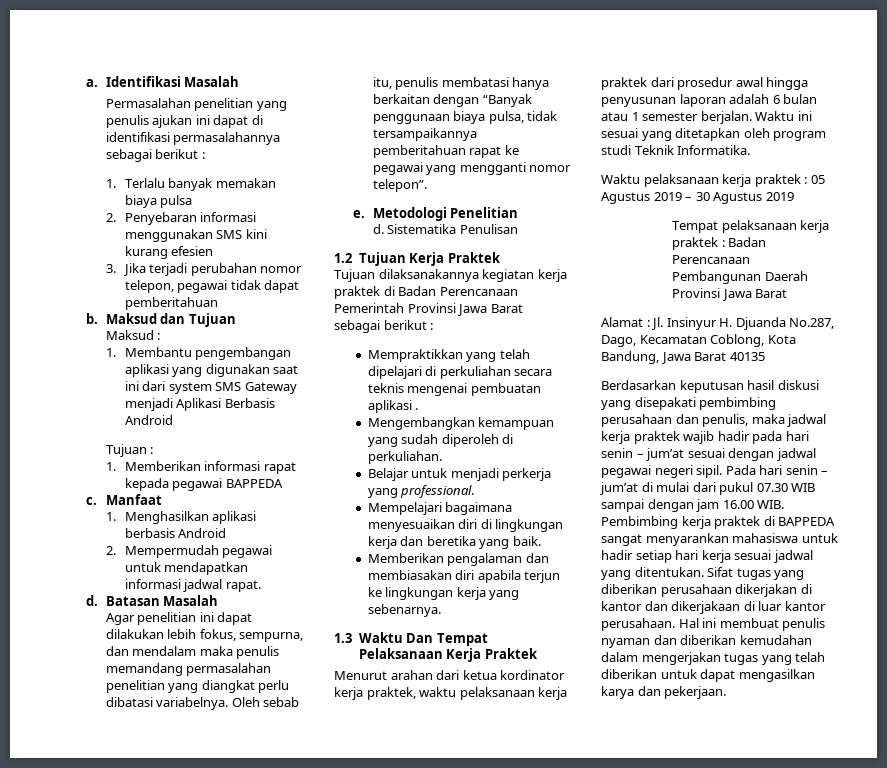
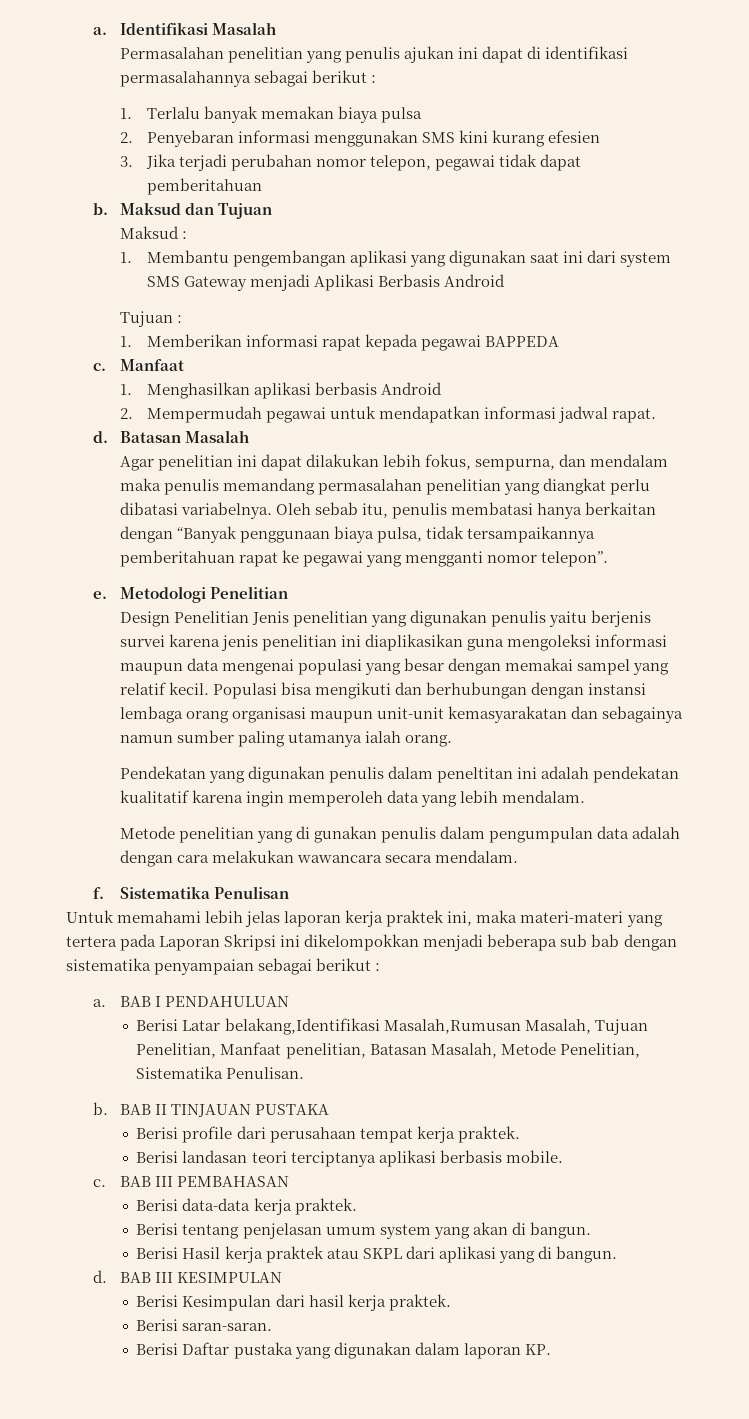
- d. Sistematika Penulisan
- 1.2 Tujuan Kerja Praktek
- Tujuan dilaksanakannya kegiatan kerja praktek di Badan Perencanaan Pemerintah Provinsi Jawa Barat sebagai berikut :
- Mempraktikkan yang telah dipelajari di perkuliahan secara teknis mengenai pembuatan aplikasi .
- Mengembangkan kemampuan yang sudah diperoleh di perkuliahan.
- Belajar untuk menjadi perkerja yang professional.
- Mempelajari bagaimana menyesuaikan diri di lingkungan kerja dan beretika yang baik.
- Memberikan pengalaman dan membiasakan diri apabila terjun ke lingkungan kerja yang sebenarnya.
- 1.3 Waktu Dan Tempat Pelaksanaan Kerja Praktek
- Menurut arahan dari ketua kordinator kerja praktek, waktu pelaksanaan kerja praktek dari prosedur awal hingga penyusunan laporan adalah 6 bulan atau 1 semester berjalan. Waktu ini sesuai yang ditetapkan oleh program studi Teknik Informatika.
- Waktu pelaksanaan kerja praktek : 05 Agustus 2019 – 30 Agustus 2019
- Tempat pelaksanaan kerja praktek : Badan Perencanaan Pembangunan Daerah Provinsi Jawa Barat
- Alamat : Jl. Insinyur H. Djuanda No.287, Dago, Kecamatan Coblong, Kota Bandung, Jawa Barat 40135
- Berdasarkan keputusan hasil diskusi yang disepakati pembimbing perusahaan dan penulis, maka jadwal kerja praktek wajib hadir pada hari senin – jum’at sesuai dengan jadwal pegawai negeri sipil. Pada hari senin – jum’at di mulai dari pukul 07.30 WIB sampai dengan jam 16.00 WIB. Pembimbing kerja praktek di BAPPEDA sangat menyarankan mahasiswa untuk hadir setiap hari kerja sesuai jadwal yang ditentukan. Sifat tugas yang diberikan perusahaan dikerjakan di kantor dan dikerjakaan di luar kantor perusahaan. Hal ini membuat penulis nyaman dan diberikan kemudahan dalam mengerjakan tugas yang telah diberikan untuk dapat mengasilkan karya dan pekerjaan.
+ Design Penelitian Jenis penelitian yang digunakan penulis yaitu berjenis survei karena jenis penelitian ini diaplikasikan guna mengoleksi informasi maupun data mengenai populasi yang besar dengan memakai sampel yang relatif kecil. Populasi bisa mengikuti dan berhubungan dengan instansi lembaga orang organisasi maupun unit-unit kemasyarakatan dan sebagainya namun sumber paling utamanya ialah orang.
+ Pendekatan yang digunakan penulis dalam peneltitan ini adalah pendekatan kualitatif karena ingin memperoleh data yang lebih mendalam.
+ Metode penelitian yang di gunakan penulis dalam pengumpulan data adalah dengan cara melakukan wawancara secara mendalam.
+ f. Sistematika Penulisan
+ Untuk memahami lebih jelas laporan kerja praktek ini, maka materi-materi yang tertera pada Laporan Skripsi ini dikelompokkan menjadi beberapa sub bab dengan sistematika penyampaian sebagai berikut :
+ a. BAB I PENDAHULUAN
+ Berisi Latar belakang,Identifikasi Masalah,Rumusan Masalah, Tujuan Penelitian, Manfaat penelitian, Batasan Masalah, Metode Penelitian, Sistematika Penulisan.
+ b. BAB II TINJAUAN PUSTAKA
+ Berisi profile dari perusahaan tempat kerja praktek.
+ Berisi landasan teori terciptanya aplikasi berbasis mobile.
+ c. BAB III PEMBAHASAN
+ Berisi data-data kerja praktek.
+ Berisi tentang penjelasan umum system yang akan di bangun.
+ Berisi Hasil kerja praktek atau SKPL dari aplikasi yang di bangun.
+ d. BAB III KESIMPULAN
+ Berisi Kesimpulan dari hasil kerja praktek.
+ Berisi saran-saran.
+ Berisi Daftar pustaka yang digunakan dalam laporan KP.

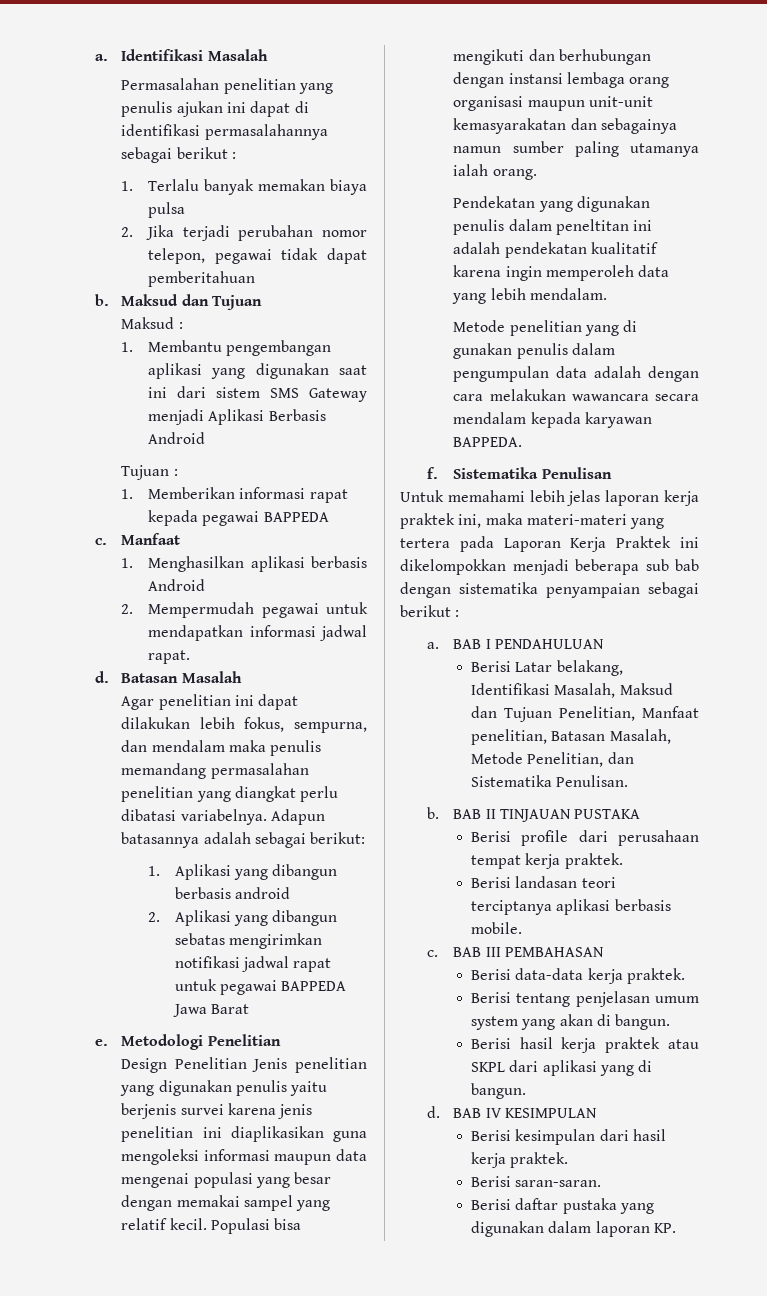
- 2. Penyebaran informasi menggunakan SMS kini kurang efesien
- 3. Jika terjadi perubahan nomor telepon, pegawai tidak dapat pemberitahuan
+ 2. Jika terjadi perubahan nomor telepon, pegawai tidak dapat pemberitahuan
- 1. Membantu pengembangan aplikasi yang digunakan saat ini dari system SMS Gateway menjadi Aplikasi Berbasis Android
+ 1. Membantu pengembangan aplikasi yang digunakan saat ini dari sistem SMS Gateway menjadi Aplikasi Berbasis Android
- Oleh sebab itu, penulis membatasi hanya berkaitan dengan “Banyak penggunaan biaya pulsa, tidak tersampaikannya pemberitahuan rapat ke pegawai yang mengganti nomor telepon”.
+ Adapun batasannya adalah sebagai berikut:
+ 1. Aplikasi yang dibangun berbasis android
+ 2. Aplikasi yang dibangun sebatas mengirimkan notifikasi jadwal rapat untuk pegawai BAPPEDA Jawa Barat
- Metode penelitian yang di gunakan penulis dalam pengumpulan data adalah dengan cara melakukan wawancara secara mendalam.
+ Metode penelitian yang di gunakan penulis dalam pengumpulan data adalah dengan cara melakukan wawancara secara mendalam kepada karyawan BAPPEDA.
- Untuk memahami lebih jelas laporan kerja praktek ini, maka materi-materi yang tertera pada Laporan Skripsi ini dikelompokkan menjadi beberapa sub bab dengan sistematika penyampaian sebagai berikut :
+ Untuk memahami lebih jelas laporan kerja praktek ini, maka materi-materi yang tertera pada Laporan Kerja Praktek ini dikelompokkan menjadi beberapa sub bab dengan sistematika penyampaian sebagai berikut :
- Berisi Latar belakang,Identifikasi Masalah,Rumusan Masalah, Tujuan Penelitian, Manfaat penelitian, Batasan Masalah, Metode Penelitian, Sistematika Penulisan.
+ Berisi Latar belakang, Identifikasi Masalah, Maksud dan Tujuan Penelitian, Manfaat penelitian, Batasan Masalah, Metode Penelitian, dan Sistematika Penulisan.
- Berisi Hasil kerja praktek atau SKPL dari aplikasi yang di bangun.
+ Berisi hasil kerja praktek atau SKPL dari aplikasi yang di bangun.
- BAB III KESIMPULAN
+ BAB IV KESIMPULAN
- Berisi Kesimpulan dari hasil kerja praktek.
+ Berisi kesimpulan dari hasil kerja praktek.
- Berisi Daftar pustaka yang digunakan dalam laporan KP.
+ Berisi daftar pustaka yang digunakan dalam laporan KP.

